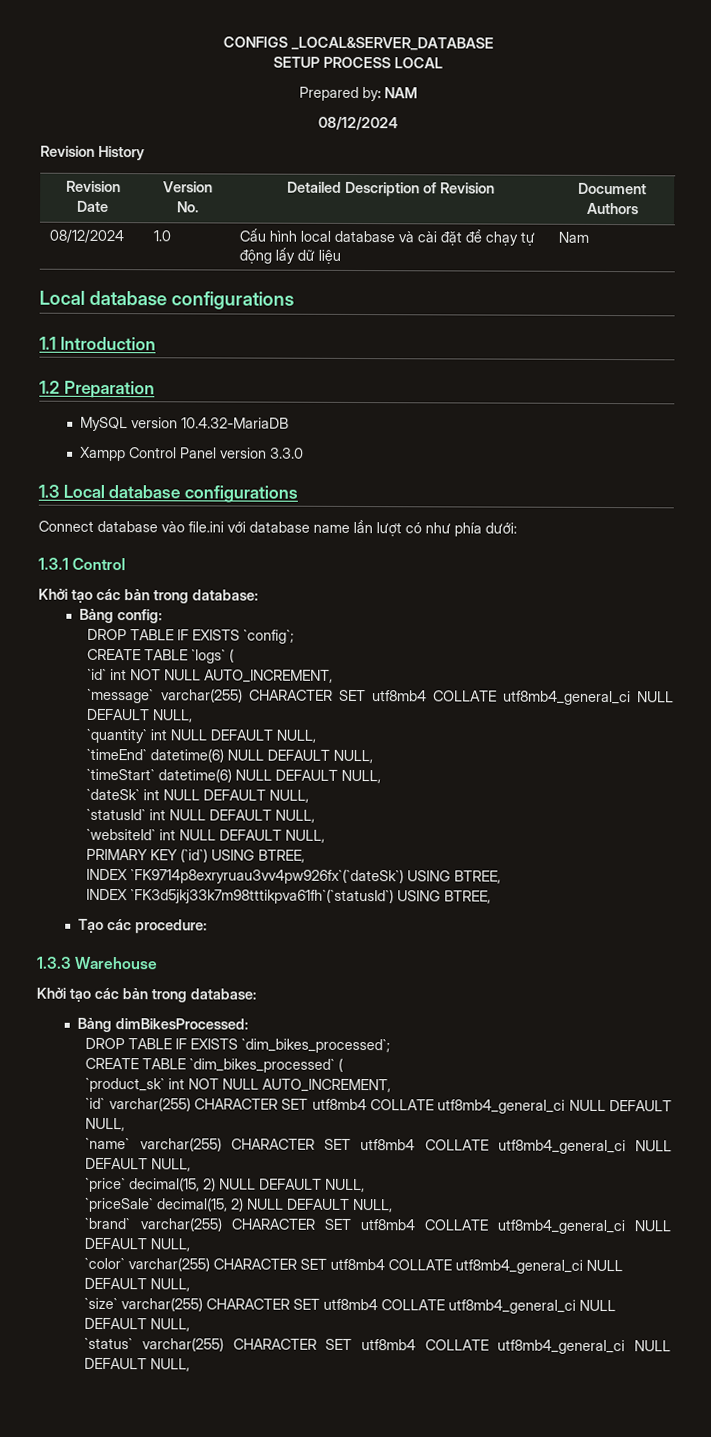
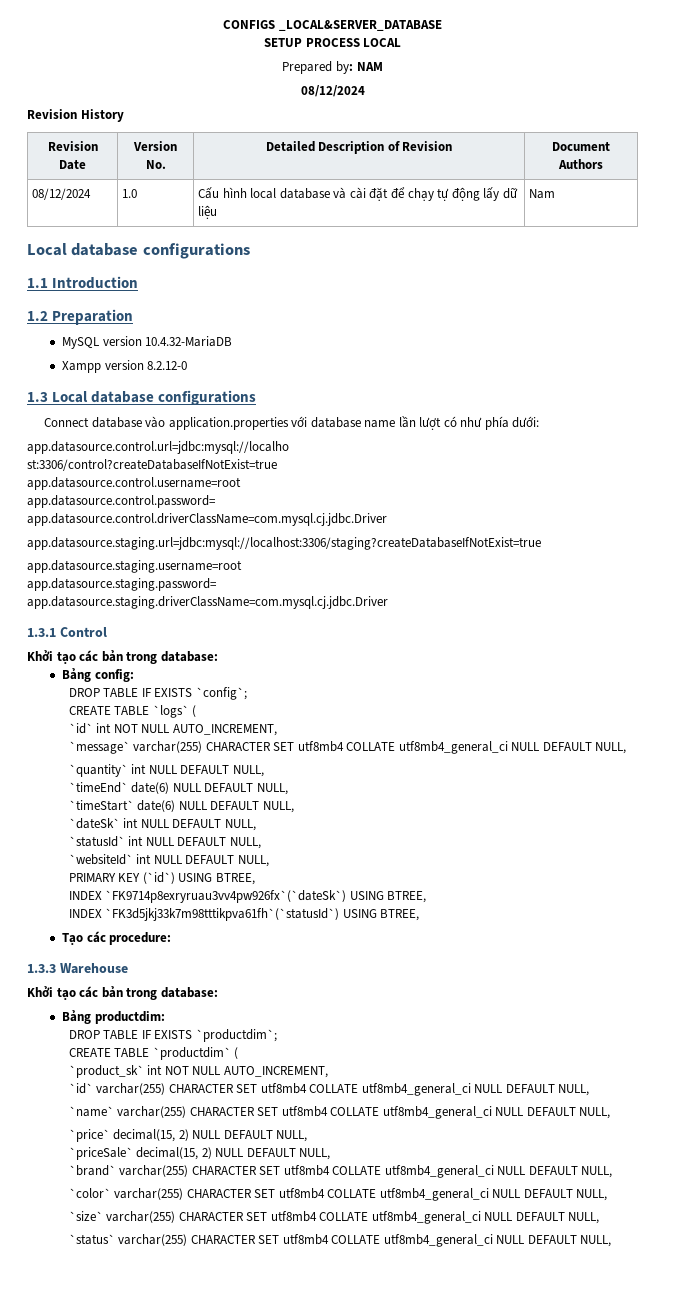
- Xampp Control Panel version 3.3.0
+ Xampp version 8.2.12-0
- Connect database vào file.ini với database name lần lượt có như phía dưới:
+ Connect database vào application.properties với database name lần lượt có như phía dưới:
+ app.datasource.control.url=jdbc:mysql://localho
+ st:3306/control?createDatabaseIfNotExist=true
+ app.datasource.control.username=root
+ app.datasource.control.password=
+ app.datasource.control.driverClassName=com.mysql.cj.jdbc.Driver
+ app.datasource.staging.url=jdbc:mysql://localhost:3306/staging?createDatabaseIfNotExist=true
+ app.datasource.staging.username=root
+ app.datasource.staging.password=
+ app.datasource.staging.driverClassName=com.mysql.cj.jdbc.Driver
- `timeEnd` datetime(6) NULL DEFAULT NULL,
+ `timeEnd` date(6) NULL DEFAULT NULL,
- `timeStart` datetime(6) NULL DEFAULT NULL,
+ `timeStart` date(6) NULL DEFAULT NULL,
- Bảng dimBikesProcessed:
- DROP TABLE IF EXISTS `dim_bikes_processed`;
- CREATE TABLE `dim_bikes_processed` (
+ Bảng productdim:
+ DROP TABLE IF EXISTS `productdim`;
+ CREATE TABLE `productdim` (

